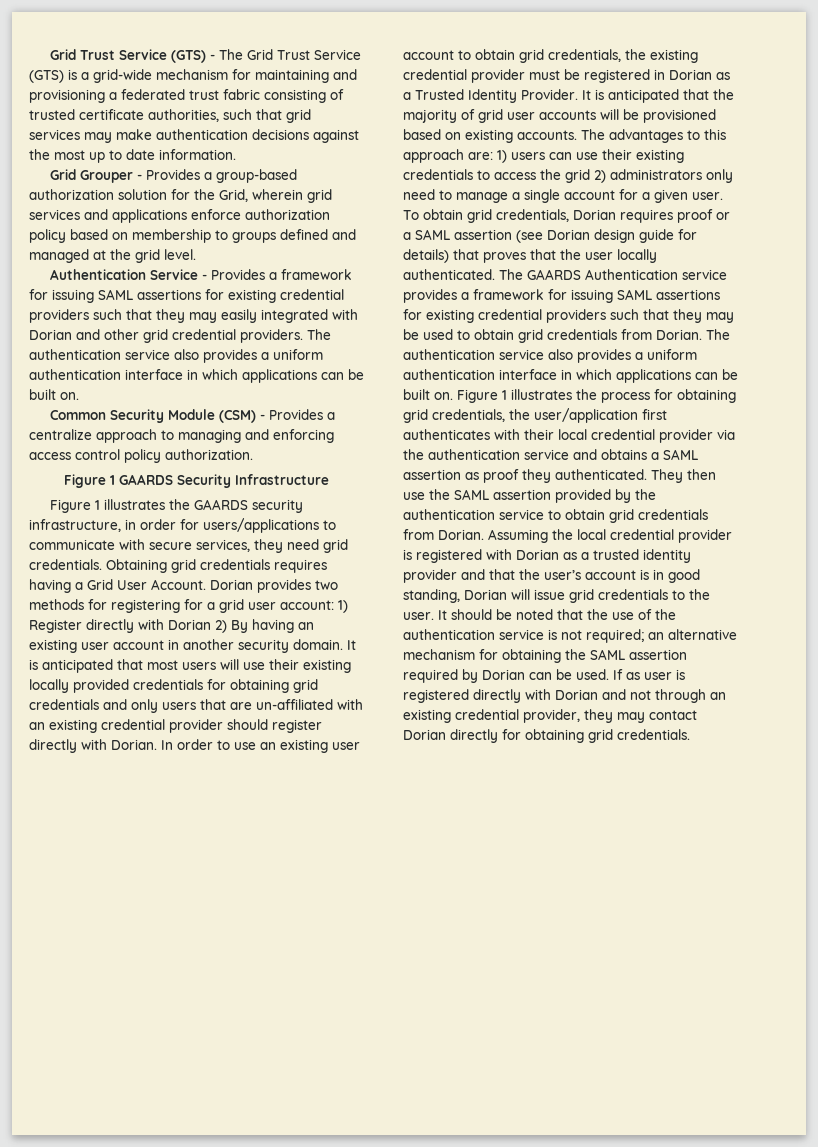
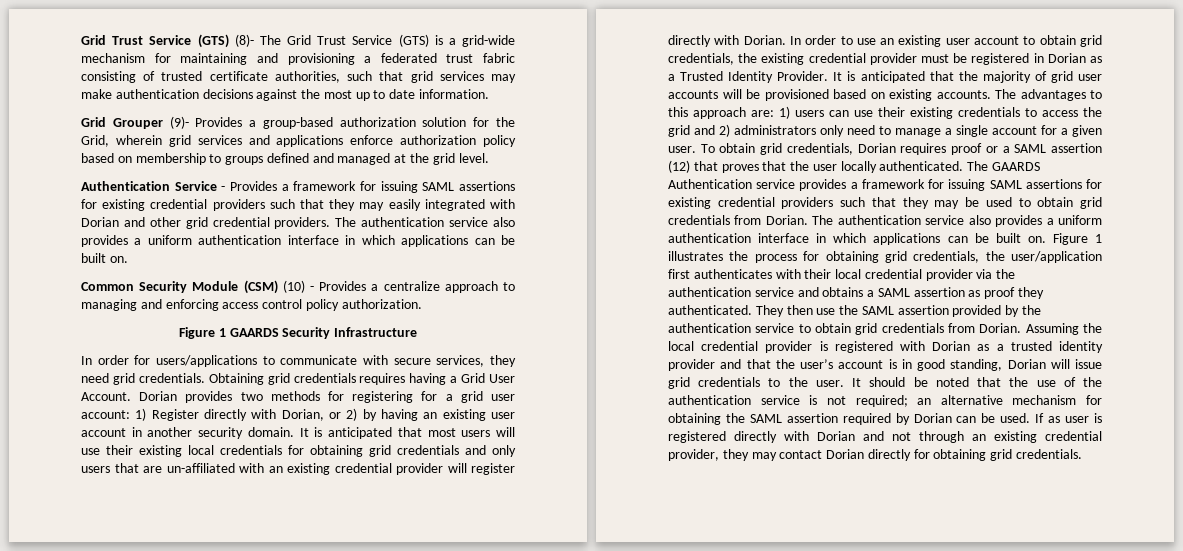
- Grid Trust Service (GTS) - The Grid Trust Service (GTS) is a grid-wide mechanism for maintaining and provisioning a federated trust fabric consisting of trusted certificate authorities, such that grid services may make authentication decisions against the most up to date information.
+ Grid Trust Service (GTS) (8)- The Grid Trust Service (GTS) is a grid-wide mechanism for maintaining and provisioning a federated trust fabric consisting of trusted certificate authorities, such that grid services may make authentication decisions against the most up to date information.
- Grid Grouper - Provides a group-based authorization solution for the Grid, wherein grid services and applications enforce authorization policy based on membership to groups defined and managed at the grid level.
+ Grid Grouper (9)- Provides a group-based authorization solution for the Grid, wherein grid services and applications enforce authorization policy based on membership to groups defined and managed at the grid level.
- Common Security Module (CSM) - Provides a centralize approach to managing and enforcing access control policy authorization.
+ Common Security Module (CSM) (10) - Provides a centralize approach to managing and enforcing access control policy authorization.
- Figure 1 illustrates the GAARDS security infrastructure, in order for users/applications to communicate with secure services, they need grid credentials.
+ In order for users/applications to communicate with secure services, they need grid credentials.
- Dorian provides two methods for registering for a grid user account: 1) Register directly with Dorian 2) By having an existing user account in another security domain.
+ Dorian provides two methods for registering for a grid user account: 1) Register directly with Dorian, or 2) by having an existing user account in another security domain.
- It is anticipated that most users will use their existing locally provided credentials for obtaining grid credentials and only users that are un-affiliated with an existing credential provider should register directly with Dorian.
+ It is anticipated that most users will use their existing local credentials for obtaining grid credentials and only users that are un-affiliated with an existing credential provider will register directly with Dorian.
- The advantages to this approach are: 1) users can use their existing credentials to access the grid 2) administrators only need to manage a single account for a given user.
+ The advantages to this approach are: 1) users can use their existing credentials to access the grid and 2) administrators only need to manage a single account for a given user.
- To obtain grid credentials, Dorian requires proof or a SAML assertion (see Dorian design guide for details) that proves that the user locally authenticated.
+ To obtain grid credentials, Dorian requires proof or a SAML assertion (12) that proves that the user locally authenticated.

